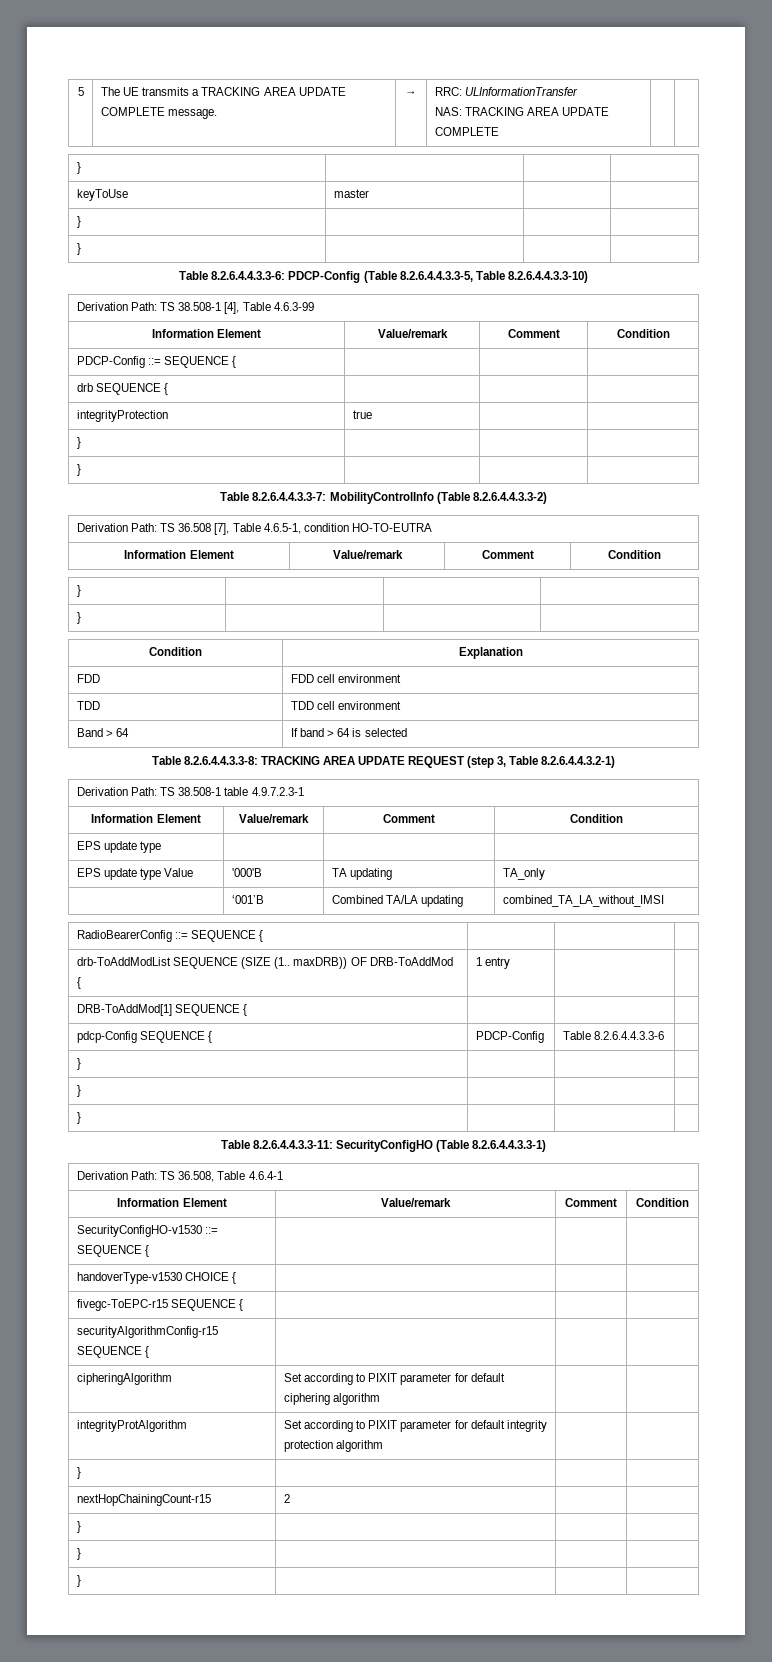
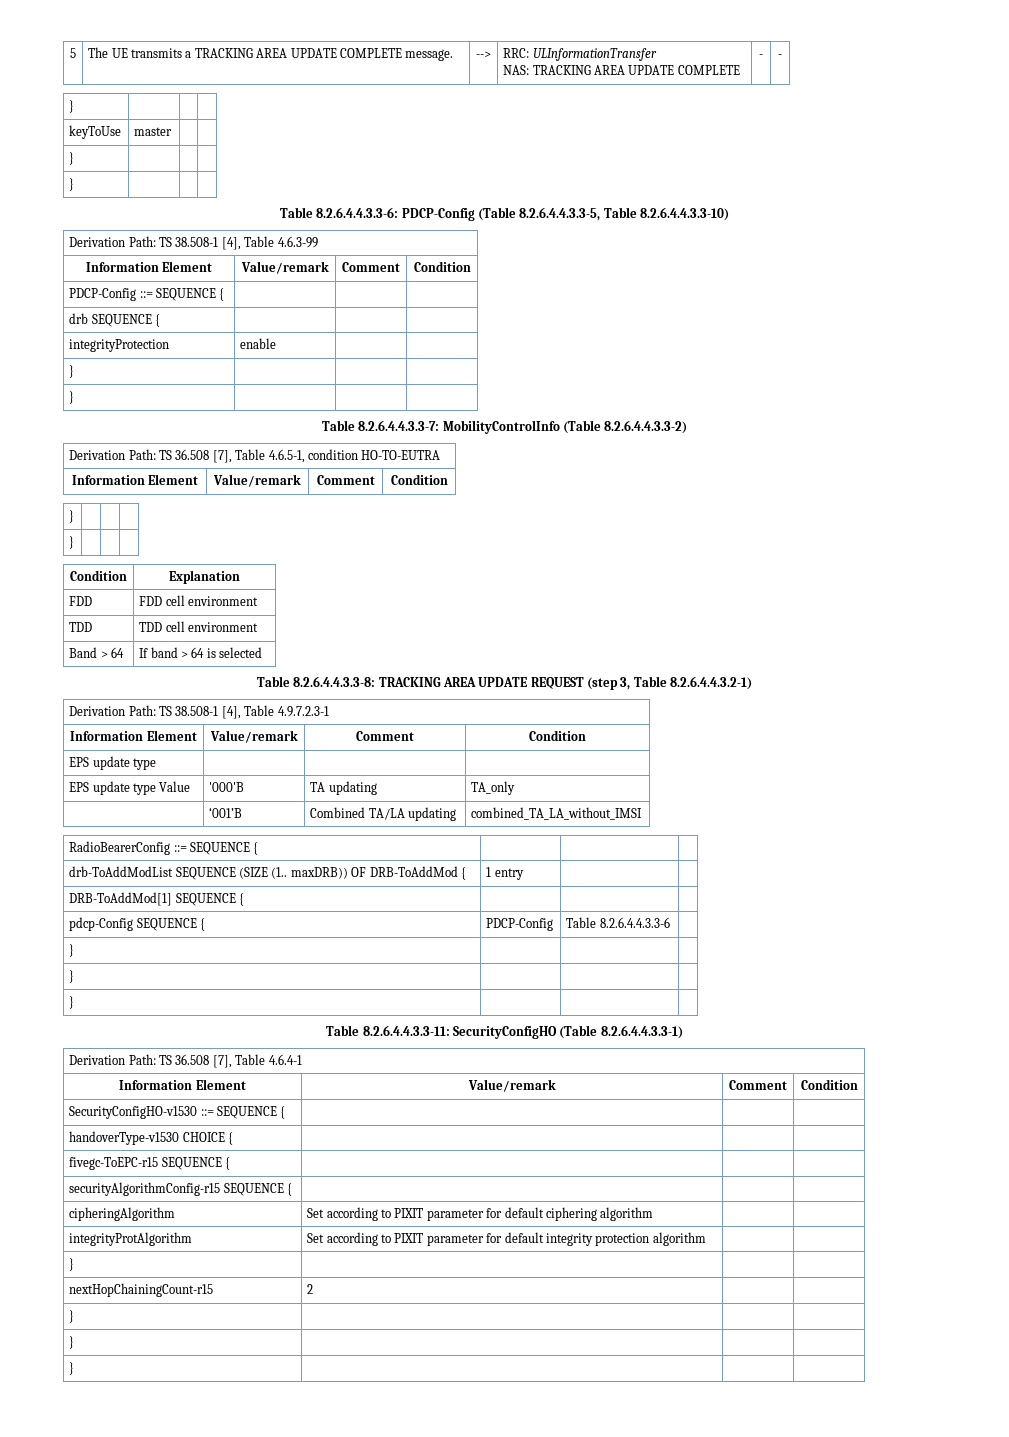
- 5 | The UE transmits a TRACKING AREA UPDATE COMPLETE message. | → | RRC: ULInformationTransfer
- NAS: TRACKING AREA UPDATE COMPLETE | |
+ 5 | The UE transmits a TRACKING AREA UPDATE COMPLETE message. | --> | RRC: ULInformationTransfer
+ NAS: TRACKING AREA UPDATE COMPLETE | - | -
- integrityProtection | true | |
+ integrityProtection | enable | |
- Derivation Path: TS 38.508-1 table 4.9.7.2.3-1
+ Derivation Path: TS 38.508-1 [4], Table 4.9.7.2.3-1
- Derivation Path: TS 36.508, Table 4.6.4-1
+ Derivation Path: TS 36.508 [7], Table 4.6.4-1

